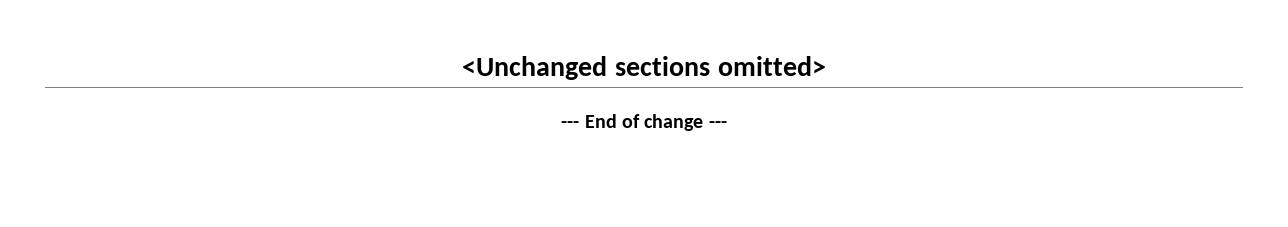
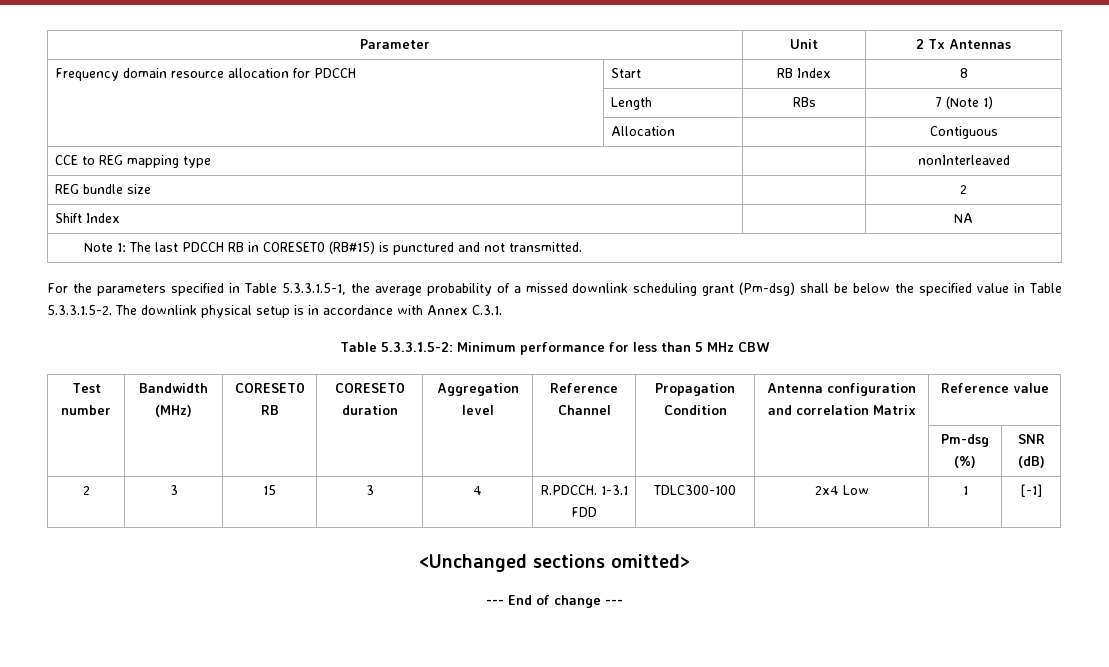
+ Parameter | Unit | 2 Tx Antennas
+ Frequency domain resource allocation for PDCCH | Start | RB Index | 8
+ | Length | RBs | 7 (Note 1)
+ | Allocation | | Contiguous
+ CCE to REG mapping type | | nonInterleaved
+ REG bundle size | | 2
+ Shift Index | | NA
+ Note 1: The last PDCCH RB in CORESET0 (RB#15) is punctured and not transmitted.
+ For the parameters specified in Table 5.3.3.1.5-1, the average probability of a missed downlink scheduling grant (Pm-dsg) shall be below the specified value in Table 5.3.3.1.5-2. The downlink physical setup is in accordance with Annex C.3.1.
+ Table 5.3.3.1.5-2: Minimum performance for less than 5 MHz CBW
+ Test number | Bandwidth (MHz) | CORESET0 RB | CORESET0 duration | Aggregation level | Reference Channel | Propagation Condition | Antenna configuration and correlation Matrix | Reference value
+ | | | | | | | | Pm-dsg (%) | SNR (dB)
+ 2 | 3 | 15 | 3 | 4 | R.PDCCH. 1-3.1 FDD | TDLC300-100 | 2x4 Low | 1 | [-1]

